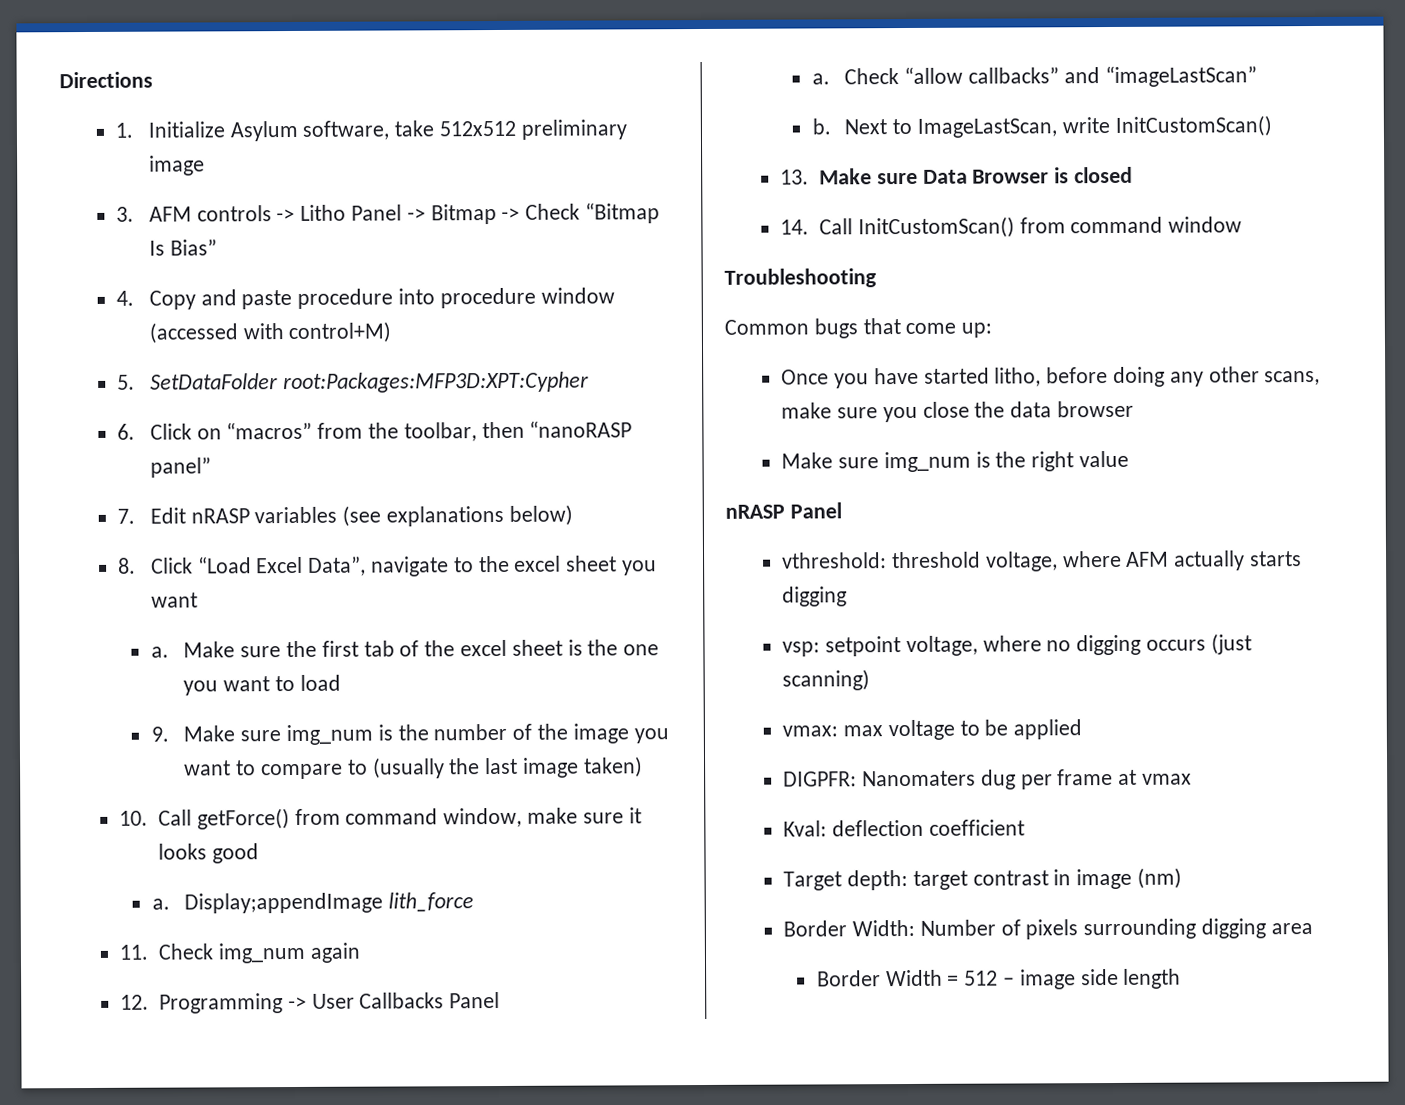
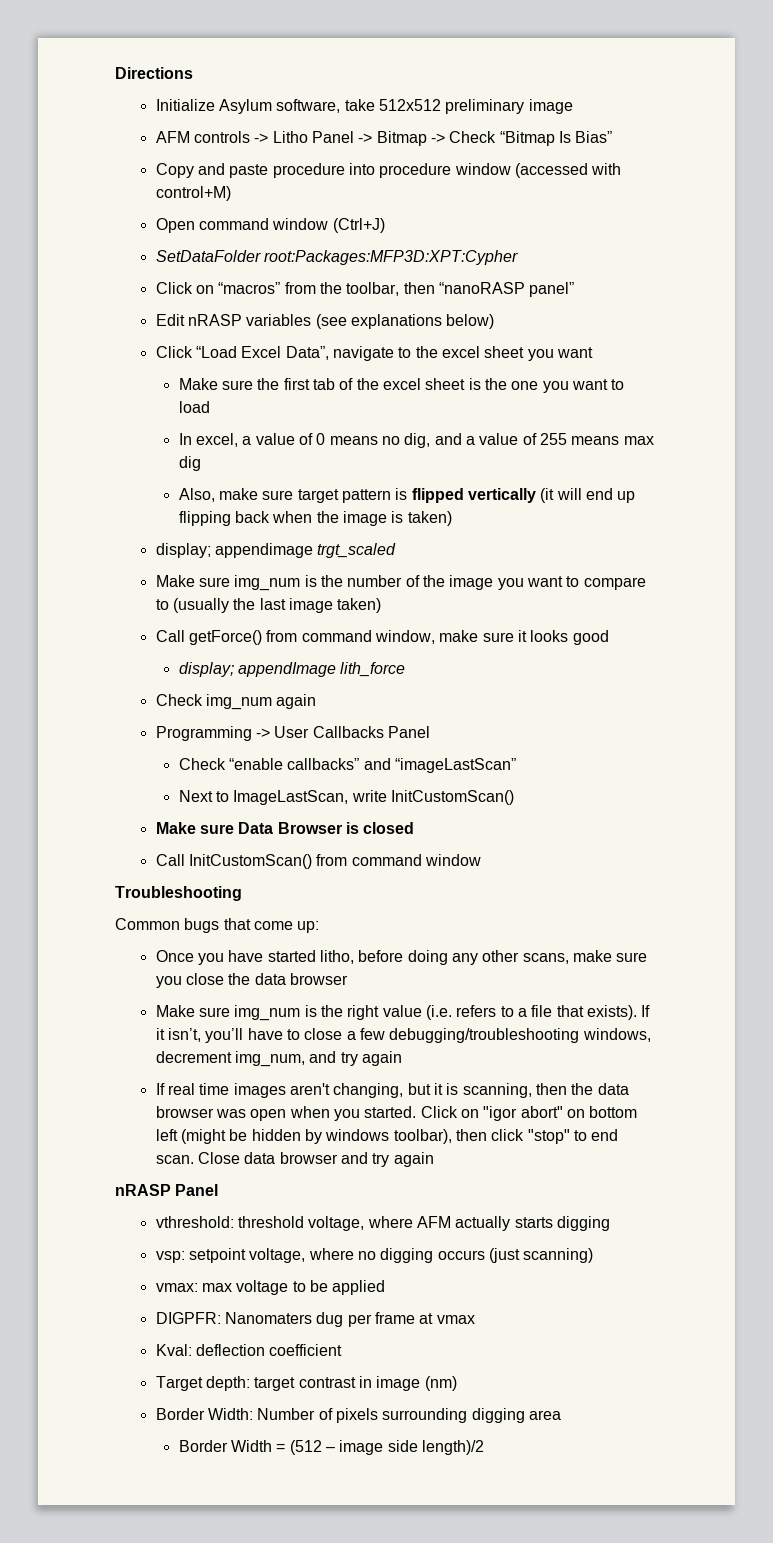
- 1. Initialize Asylum software, take 512x512 preliminary image
+ Initialize Asylum software, take 512x512 preliminary image
- 3. AFM controls -> Litho Panel -> Bitmap -> Check “Bitmap Is Bias”
+ AFM controls -> Litho Panel -> Bitmap -> Check “Bitmap Is Bias”
- 4. Copy and paste procedure into procedure window (accessed with control+M)
+ Copy and paste procedure into procedure window (accessed with control+M)
- 5. SetDataFolder root:Packages:MFP3D:XPT:Cypher
+ Open command window (Ctrl+J)
+ SetDataFolder root:Packages:MFP3D:XPT:Cypher
- 6. Click on “macros” from the toolbar, then “nanoRASP panel”
+ Click on “macros” from the toolbar, then “nanoRASP panel”
- 7. Edit nRASP variables (see explanations below)
+ Edit nRASP variables (see explanations below)
- 8. Click “Load Excel Data”, navigate to the excel sheet you want
- a. Make sure the first tab of the excel sheet is the one you want to load
+ Click “Load Excel Data”, navigate to the excel sheet you want
+ Make sure the first tab of the excel sheet is the one you want to load
- 9. Make sure img_num is the number of the image you want to compare to (usually the last image taken)
+ In excel, a value of 0 means no dig, and a value of 255 means max dig
+ Also, make sure target pattern is flipped vertically (it will end up flipping back when the image is taken)
+ display; appendimage trgt_scaled
+ Make sure img_num is the number of the image you want to compare to (usually the last image taken)
- 10. Call getForce() from command window, make sure it looks good
+ Call getForce() from command window, make sure it looks good
- a. Display;appendImage lith_force
+ display; appendImage lith_force
- 11. Check img_num again
+ Check img_num again
- 12. Programming -> User Callbacks Panel
+ Programming -> User Callbacks Panel
- a. Check “allow callbacks” and “imageLastScan”
+ Check “enable callbacks” and “imageLastScan”
- b.
- 13. Make sure Data Browser is closed
+ Make sure Data Browser is closed
- 14. Call InitCustomScan() from command window
+ Call InitCustomScan() from command window
- Make sure img_num is the right value
+ Make sure img_num is the right value (i.e. refers to a file that exists). If it isn’t, you’ll have to close a few debugging/troubleshooting windows, decrement img_num, and try again
+ If real time images aren't changing, but it is scanning, then the data browser was open when you started. Click on "igor abort" on bottom left (might be hidden by windows toolbar), then click "stop" to end scan. Close data browser and try again
- Border Width = 512 – image side length
+ Border Width = (512 – image side length)/2

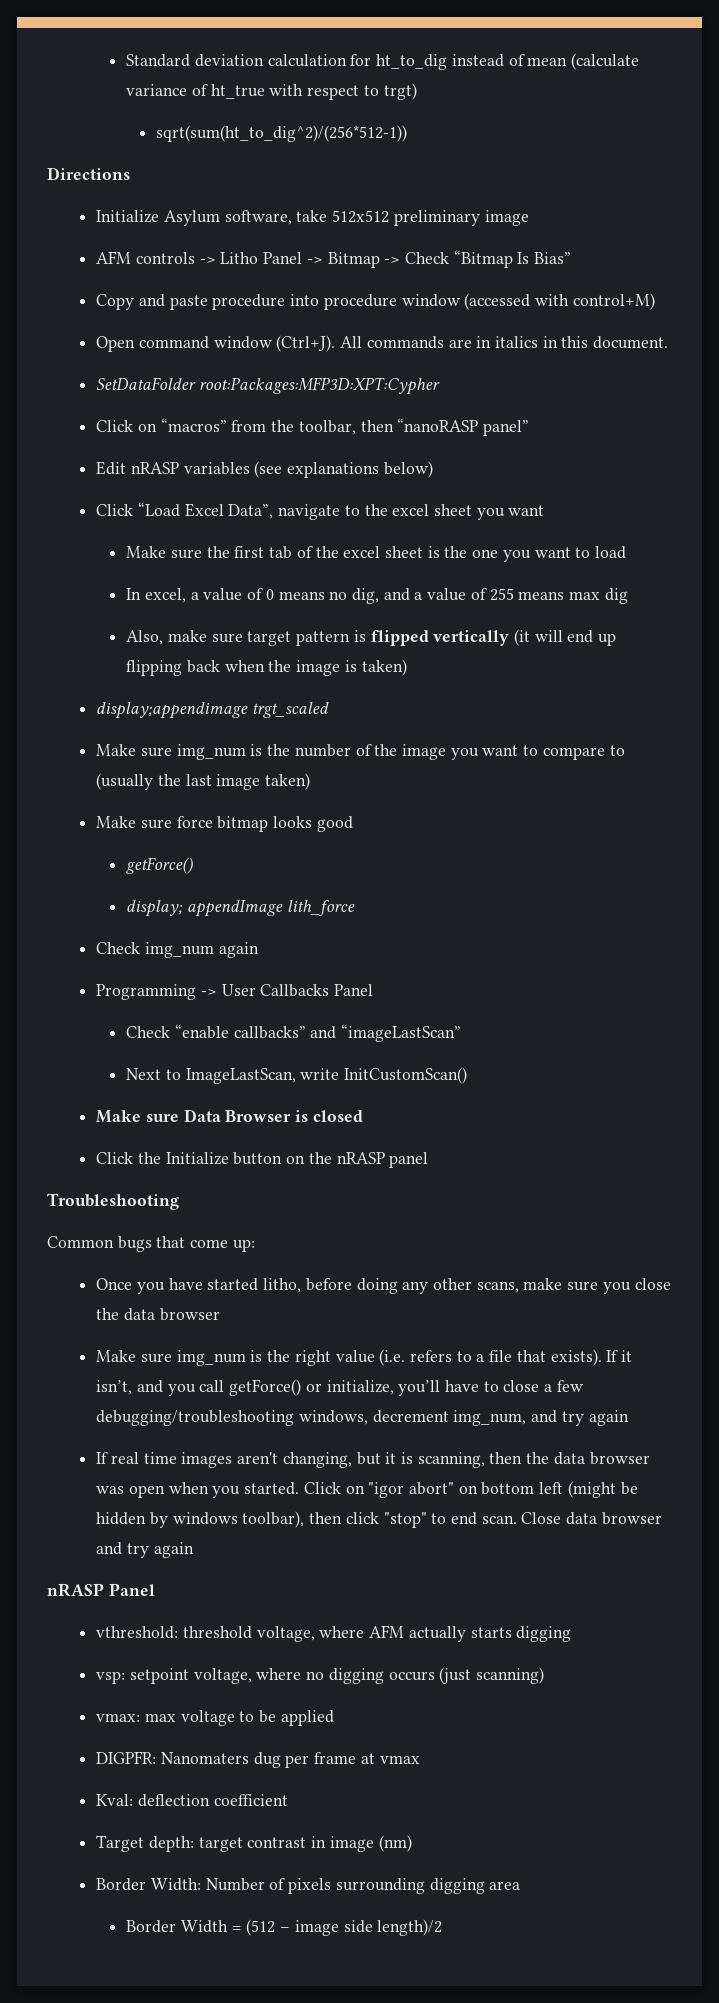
+ Standard deviation calculation for ht_to_dig instead of mean (calculate variance of ht_true with respect to trgt)
+ sqrt(sum(ht_to_dig^2)/(256*512-1))
- Open command window (Ctrl+J)
+ Open command window (Ctrl+J). All commands are in italics in this document.
- display; appendimage trgt_scaled
+ display;appendimage trgt_scaled
- Call getForce() from command window, make sure it looks good
+ Make sure force bitmap looks good
+ getForce()
- Call InitCustomScan() from command window
+ Click the Initialize button on the nRASP panel
- If it isn’t, you’ll have to close a few debugging/troubleshooting windows, decrement img_num, and try again
+ If it isn’t, and you call getForce() or initialize, you’ll have to close a few debugging/troubleshooting windows, decrement img_num, and try again

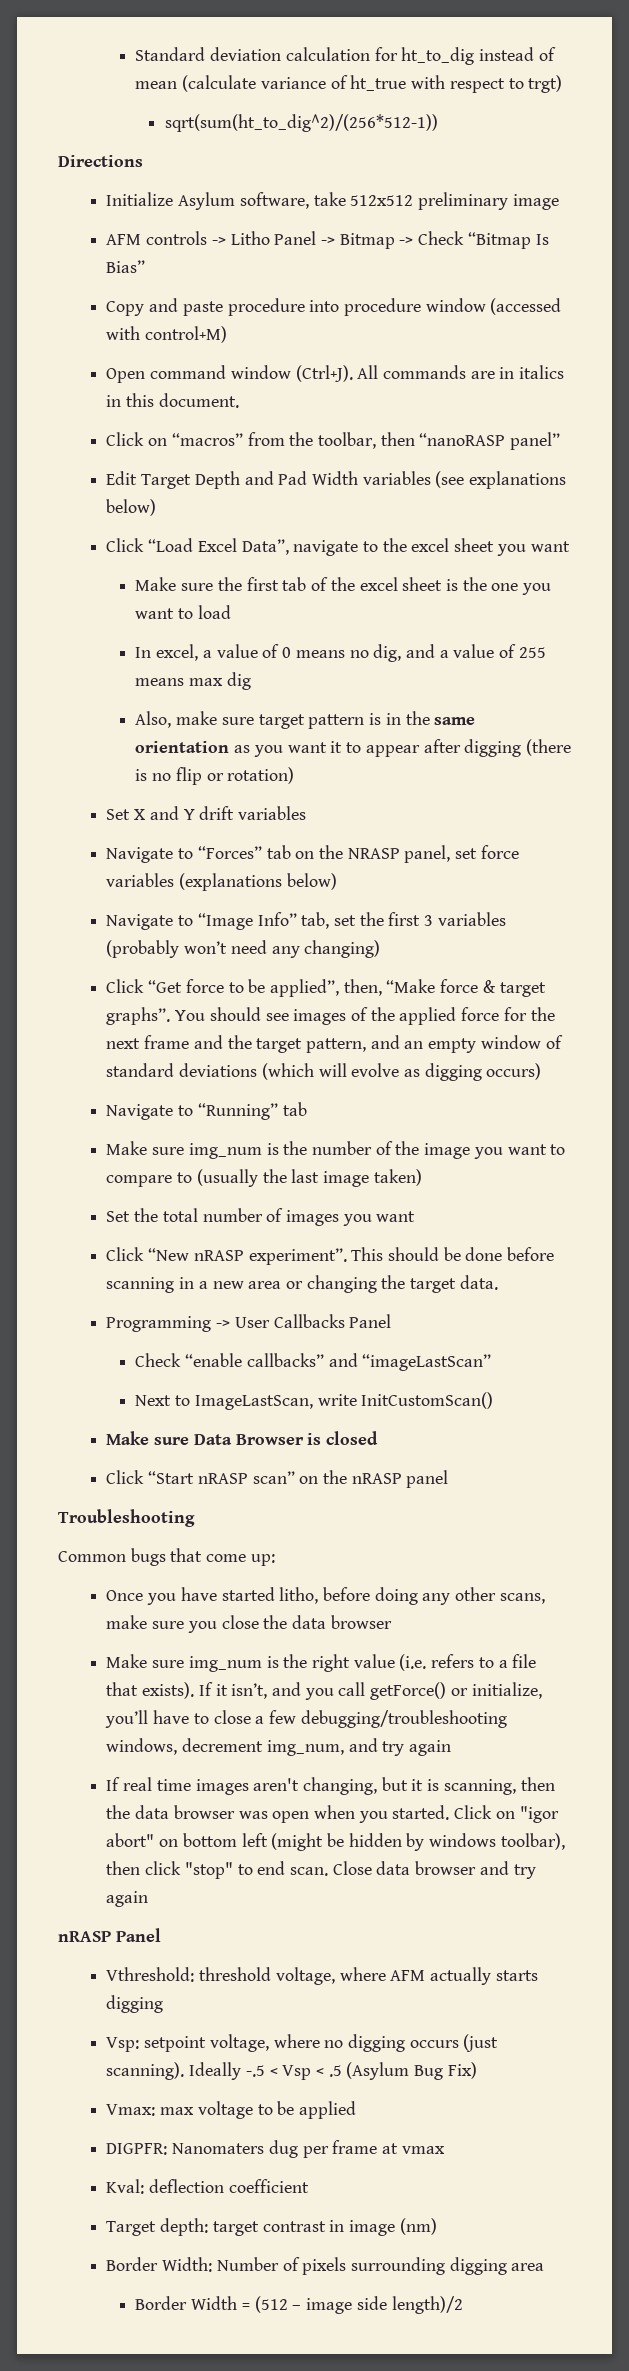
- SetDataFolder root:Packages:MFP3D:XPT:Cypher
- Edit nRASP variables (see explanations below)
+ Edit Target Depth and Pad Width variables (see explanations below)
- Also, make sure target pattern is flipped vertically (it will end up flipping back when the image is taken)
- display;appendimage trgt_scaled
+ Also, make sure target pattern is in the same orientation as you want it to appear after digging (there is no flip or rotation)
+ Set X and Y drift variables
+ Navigate to “Forces” tab on the NRASP panel, set force variables (explanations below)
+ Navigate to “Image Info” tab, set the first 3 variables (probably won’t need any changing)
+ Click “Get force to be applied”, then, “Make force & target graphs”. You should see images of the applied force for the next frame and the target pattern, and an empty window of standard deviations (which will evolve as digging occurs)
+ Navigate to “Running” tab
- Make sure force bitmap looks good
- getForce()
- display; appendImage lith_force
- Check img_num again
+ Set the total number of images you want
+ Click “New nRASP experiment”. This should be done before scanning in a new area or changing the target data.
- Click the Initialize button on the nRASP panel
+ Click “Start nRASP scan” on the nRASP panel
- vthreshold: threshold voltage, where AFM actually starts digging
+ Vthreshold: threshold voltage, where AFM actually starts digging
- vsp: setpoint voltage, where no digging occurs (just scanning)
- vmax: max voltage to be applied
+ Vsp: setpoint voltage, where no digging occurs (just scanning). Ideally -.5 < Vsp < .5 (Asylum Bug Fix)
+ Vmax: max voltage to be applied

